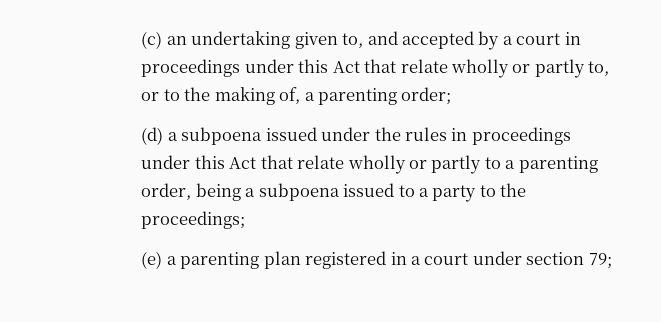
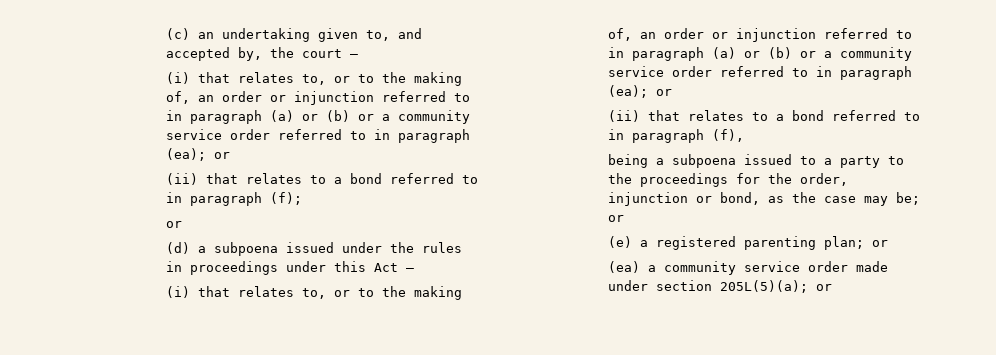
- (c) an undertaking given to, and accepted by a court in proceedings under this Act that relate wholly or partly to, or to the making of, a parenting order;
+ (c) an undertaking given to, and accepted by, the court —
+ (i) that relates to, or to the making of, an order or injunction referred to in paragraph (a) or (b) or a community service order referred to in paragraph (ea); or
+ (ii) that relates to a bond referred to in paragraph (f);
+ or
- (d) a subpoena issued under the rules in proceedings under this Act that relate wholly or partly to a parenting order, being a subpoena issued to a party to the proceedings;
- (e) a parenting plan registered in a court under section 79;
+ (d) a subpoena issued under the rules in proceedings under this Act —
+ (i) that relates to, or to the making of, an order or injunction referred to in paragraph (a) or (b) or a community service order referred to in paragraph (ea); or
+ (ii) that relates to a bond referred to in paragraph (f),
+ being a subpoena issued to a party to the proceedings for the order, injunction or bond, as the case may be; or
+ (e) a registered parenting plan; or
+ (ea) a community service order made under section 205L(5)(a); or

